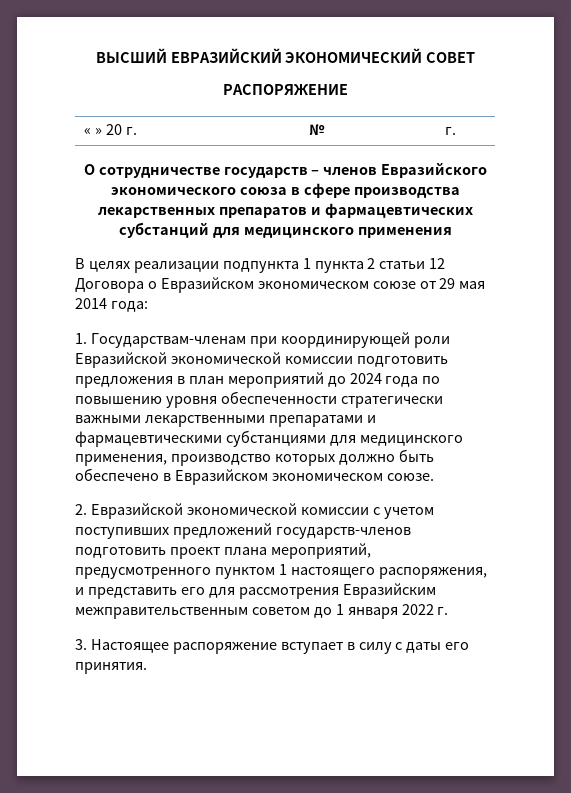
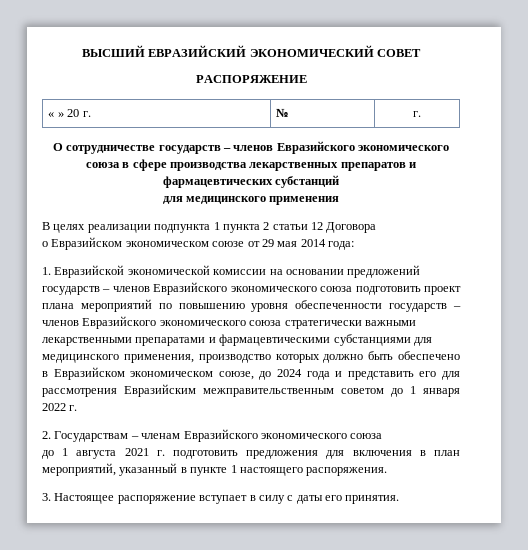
- О сотрудничестве государств – членов Евразийского экономического союза в сфере производства лекарственных препаратов и фармацевтических субстанций для медицинского применения
+ О сотрудничестве государств – членов Евразийского экономического союза в сфере производства лекарственных препаратов и фармацевтических субстанций
+ для медицинского применения
- В целях реализации подпункта 1 пункта 2 статьи 12 Договора о Евразийском экономическом союзе от 29 мая 2014 года:
+ В целях реализации подпункта 1 пункта 2 статьи 12 Договора
+ о Евразийском экономическом союзе от 29 мая 2014 года:
- 1. Государствам-членам при координирующей роли Евразийской экономической комиссии подготовить предложения в план мероприятий до 2024 года по повышению уровня обеспеченности стратегически важными лекарственными препаратами и фармацевтическими субстанциями для медицинского применения, производство которых должно быть обеспечено в Евразийском экономическом союзе.
- 2. Евразийской экономической комиссии с учетом поступивших предложений государств-членов подготовить проект плана мероприятий, предусмотренного пунктом 1 настоящего распоряжения, и представить его для рассмотрения Евразийским межправительственным советом до 1 января 2022 г.
+ 1. Евразийской экономической комиссии на основании предложений государств – членов Евразийского экономического союза подготовить проект плана мероприятий по повышению уровня обеспеченности государств – членов Евразийского экономического союза стратегически важными лекарственными препаратами и фармацевтическими субстанциями для медицинского применения, производство которых должно быть обеспечено в Евразийском экономическом союзе, до 2024 года и представить его для рассмотрения Евразийским межправительственным советом до 1 января 2022 г.
+ 2. Государствам – членам Евразийского экономического союза
+ до 1 августа 2021 г. подготовить предложения для включения в план мероприятий, указанный в пункте 1 настоящего распоряжения.

